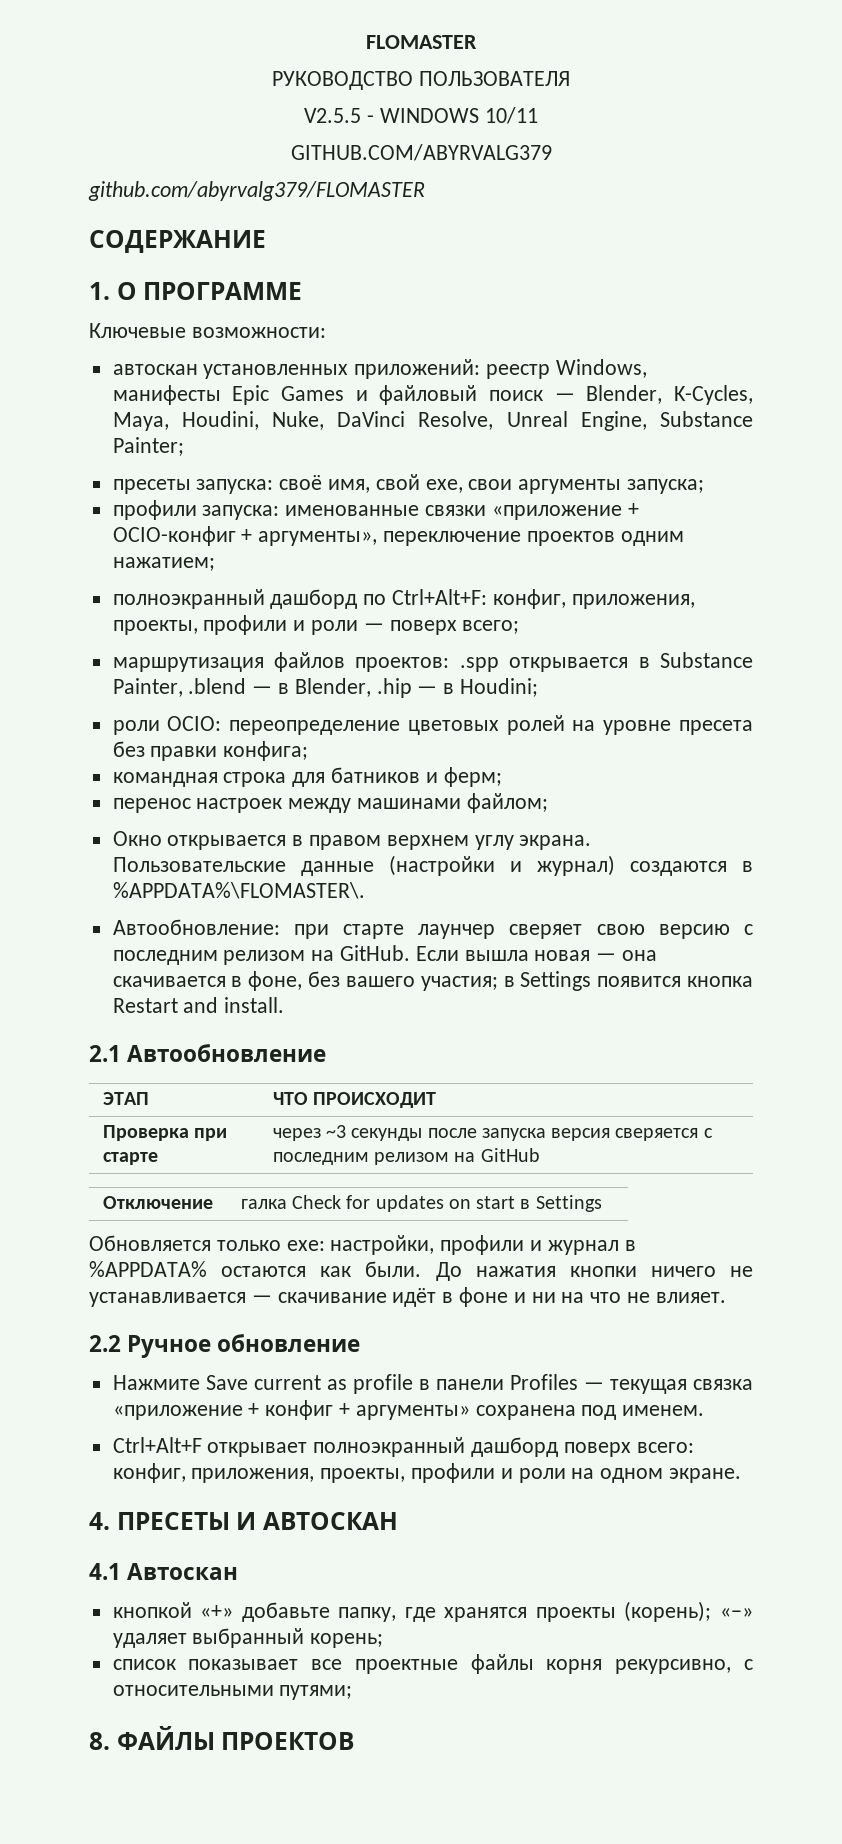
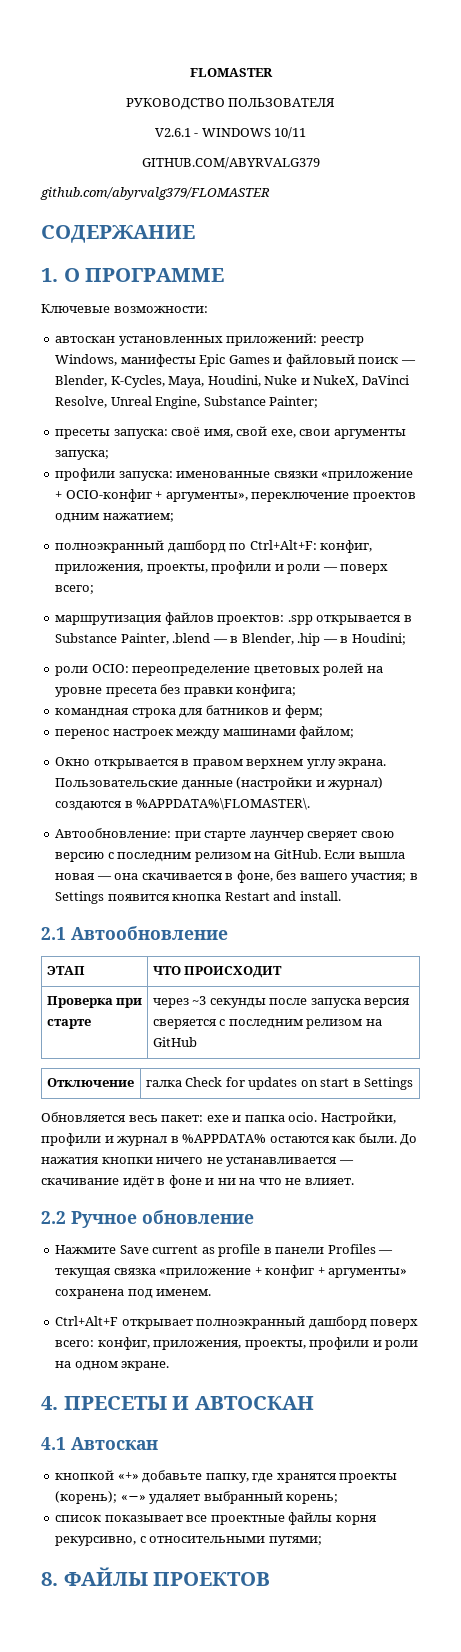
- V2.5.5 - WINDOWS 10/11
+ V2.6.1 - WINDOWS 10/11
- автоскан установленных приложений: реестр Windows, манифесты Epic Games и файловый поиск — Blender, K-Cycles, Maya, Houdini, Nuke, DaVinci Resolve, Unreal Engine, Substance Painter;
+ автоскан установленных приложений: реестр Windows, манифесты Epic Games и файловый поиск — Blender, K-Cycles, Maya, Houdini, Nuke и NukeX, DaVinci Resolve, Unreal Engine, Substance Painter;
- Обновляется только exe: настройки, профили и журнал в %APPDATA% остаются как были.
+ Обновляется весь пакет: exe и папка ocio. Настройки, профили и журнал в %APPDATA% остаются как были.

